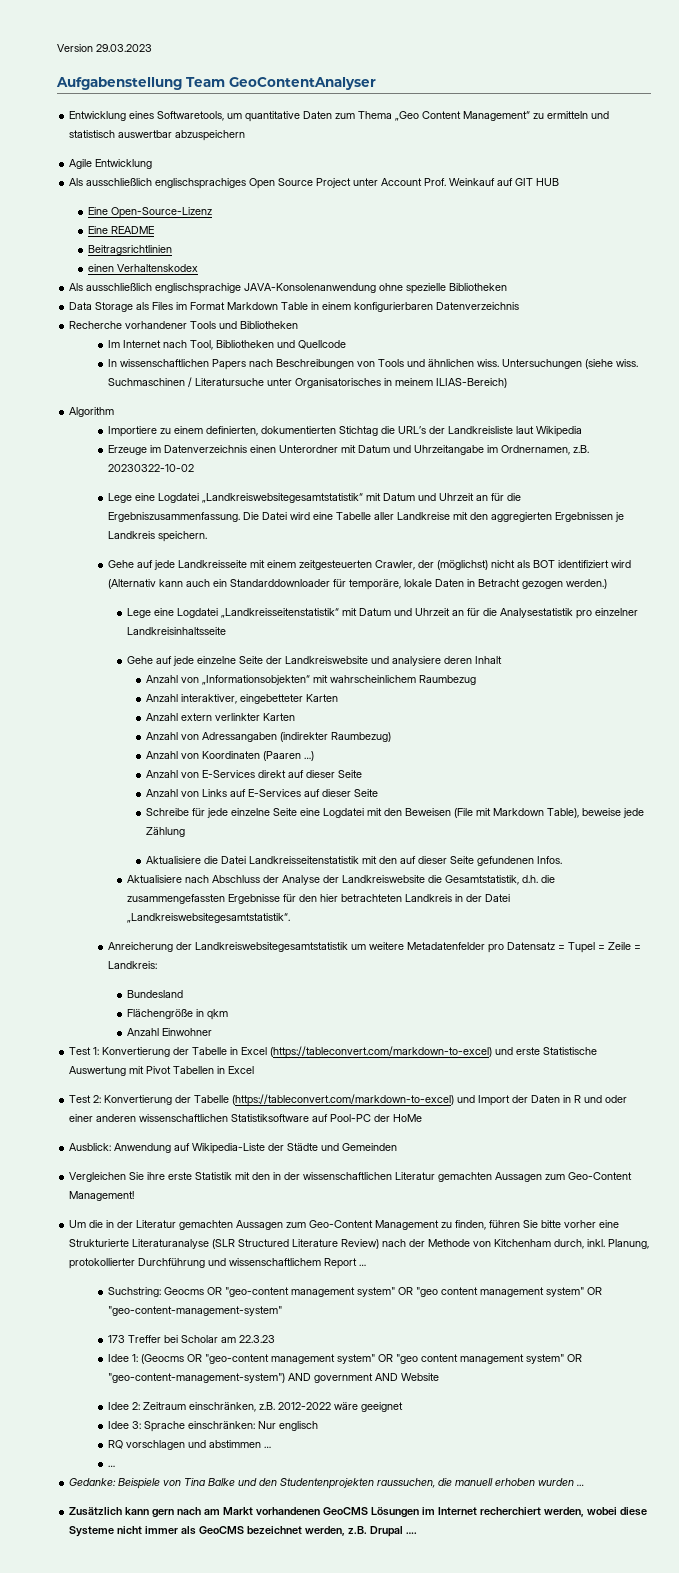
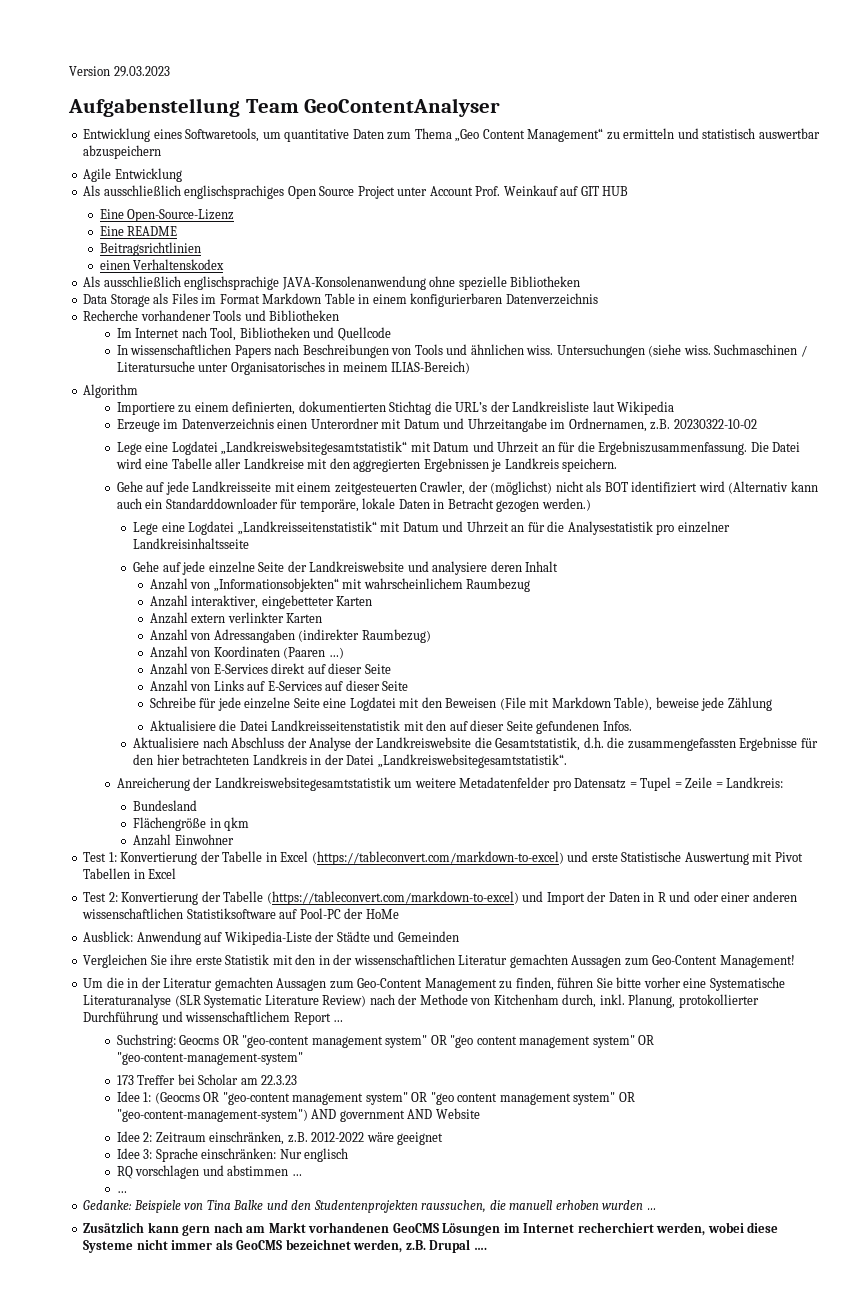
- Um die in der Literatur gemachten Aussagen zum Geo-Content Management zu finden, führen Sie bitte vorher eine Strukturierte Literaturanalyse (SLR Structured Literature Review) nach der Methode von Kitchenham durch, inkl.
+ Um die in der Literatur gemachten Aussagen zum Geo-Content Management zu finden, führen Sie bitte vorher eine Systematische Literaturanalyse (SLR Systematic Literature Review) nach der Methode von Kitchenham durch, inkl.

